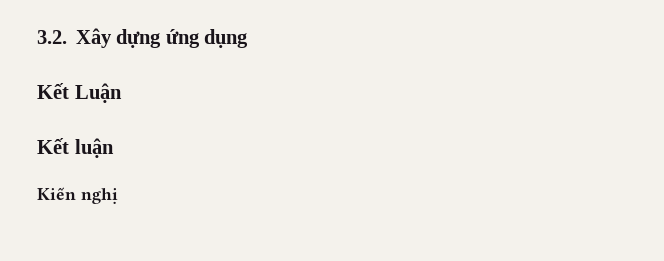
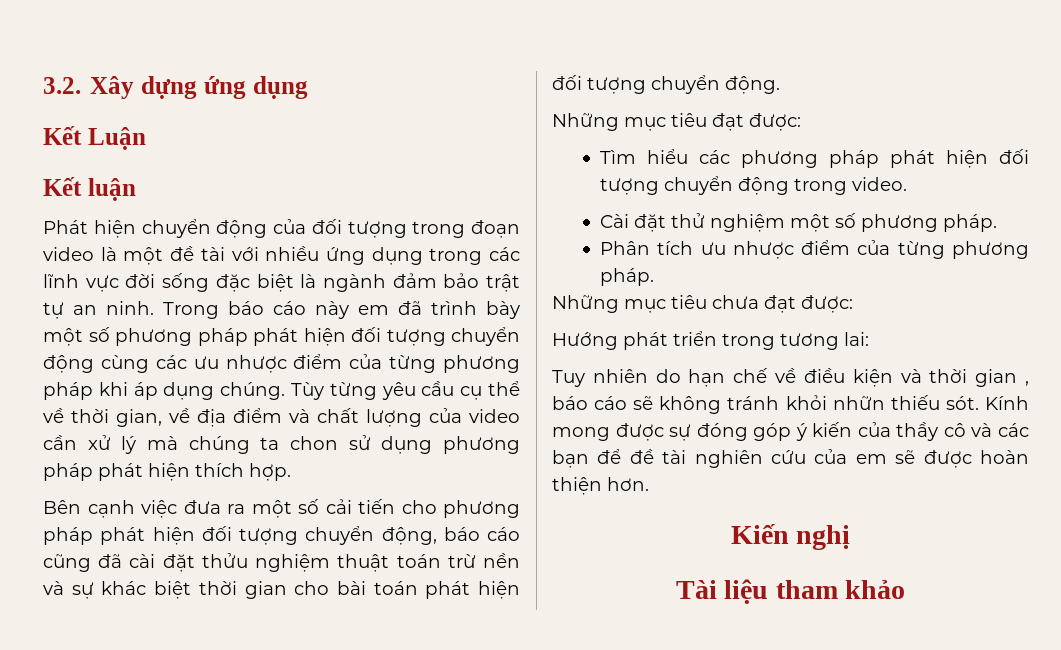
+ Phát hiện chuyển động của đối tượng trong đoạn video là một đề tài với nhiều ứng dụng trong các lĩnh vực đời sống đặc biệt là ngành đảm bảo trật tự an ninh. Trong báo cáo này em đã trình bày một số phương pháp phát hiện đối tượng chuyển động cùng các ưu nhược điểm của từng phương pháp khi áp dụng chúng. Tùy từng yêu cầu cụ thể về thời gian, về địa điểm và chất lượng của video cần xử lý mà chúng ta chon sử dụng phương pháp phát hiện thích hợp.
+ Bên cạnh việc đưa ra một số cải tiến cho phương pháp phát hiện đối tượng chuyển động, báo cáo cũng đã cài đặt thửu nghiệm thuật toán trừ nền và sự khác biệt thời gian cho bài toán phát hiện đối tượng chuyển động.
+ Những mục tiêu đạt được:
+ Tìm hiểu các phương pháp phát hiện đối tượng chuyển động trong video.
+ Cài đặt thử nghiệm một số phương pháp.
+ Phân tích ưu nhược điểm của từng phương pháp.
+ Những mục tiêu chưa đạt được:
+ Hướng phát triển trong tương lai:
+ Tuy nhiên do hạn chế về điều kiện và thời gian , báo cáo sẽ không tránh khỏi nhữn thiếu sót. Kính mong được sự đóng góp ý kiến của thầy cô và các bạn để đề tài nghiên cứu của em sẽ được hoàn thiện hơn.
  Kiến nghị
+ Tài liệu tham khảo

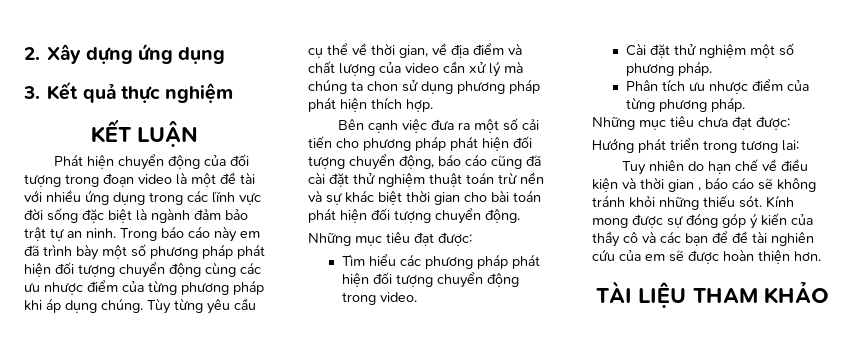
- 3.2. Xây dựng ứng dụng
+ 2. Xây dựng ứng dụng
- Kết Luận
- Kết luận
+ 3. Kết quả thực nghiệm
+ KẾT LUẬN
- Bên cạnh việc đưa ra một số cải tiến cho phương pháp phát hiện đối tượng chuyển động, báo cáo cũng đã cài đặt thửu nghiệm thuật toán trừ nền và sự khác biệt thời gian cho bài toán phát hiện đối tượng chuyển động.
+ Bên cạnh việc đưa ra một số cải tiến cho phương pháp phát hiện đối tượng chuyển động, báo cáo cũng đã cài đặt thử nghiệm thuật toán trừ nền và sự khác biệt thời gian cho bài toán phát hiện đối tượng chuyển động.
- Tuy nhiên do hạn chế về điều kiện và thời gian , báo cáo sẽ không tránh khỏi nhữn thiếu sót.
+ Tuy nhiên do hạn chế về điều kiện và thời gian , báo cáo sẽ không tránh khỏi những thiếu sót.
- Kiến nghị
- Tài liệu tham khảo
+ TÀI LIỆU THAM KHẢO

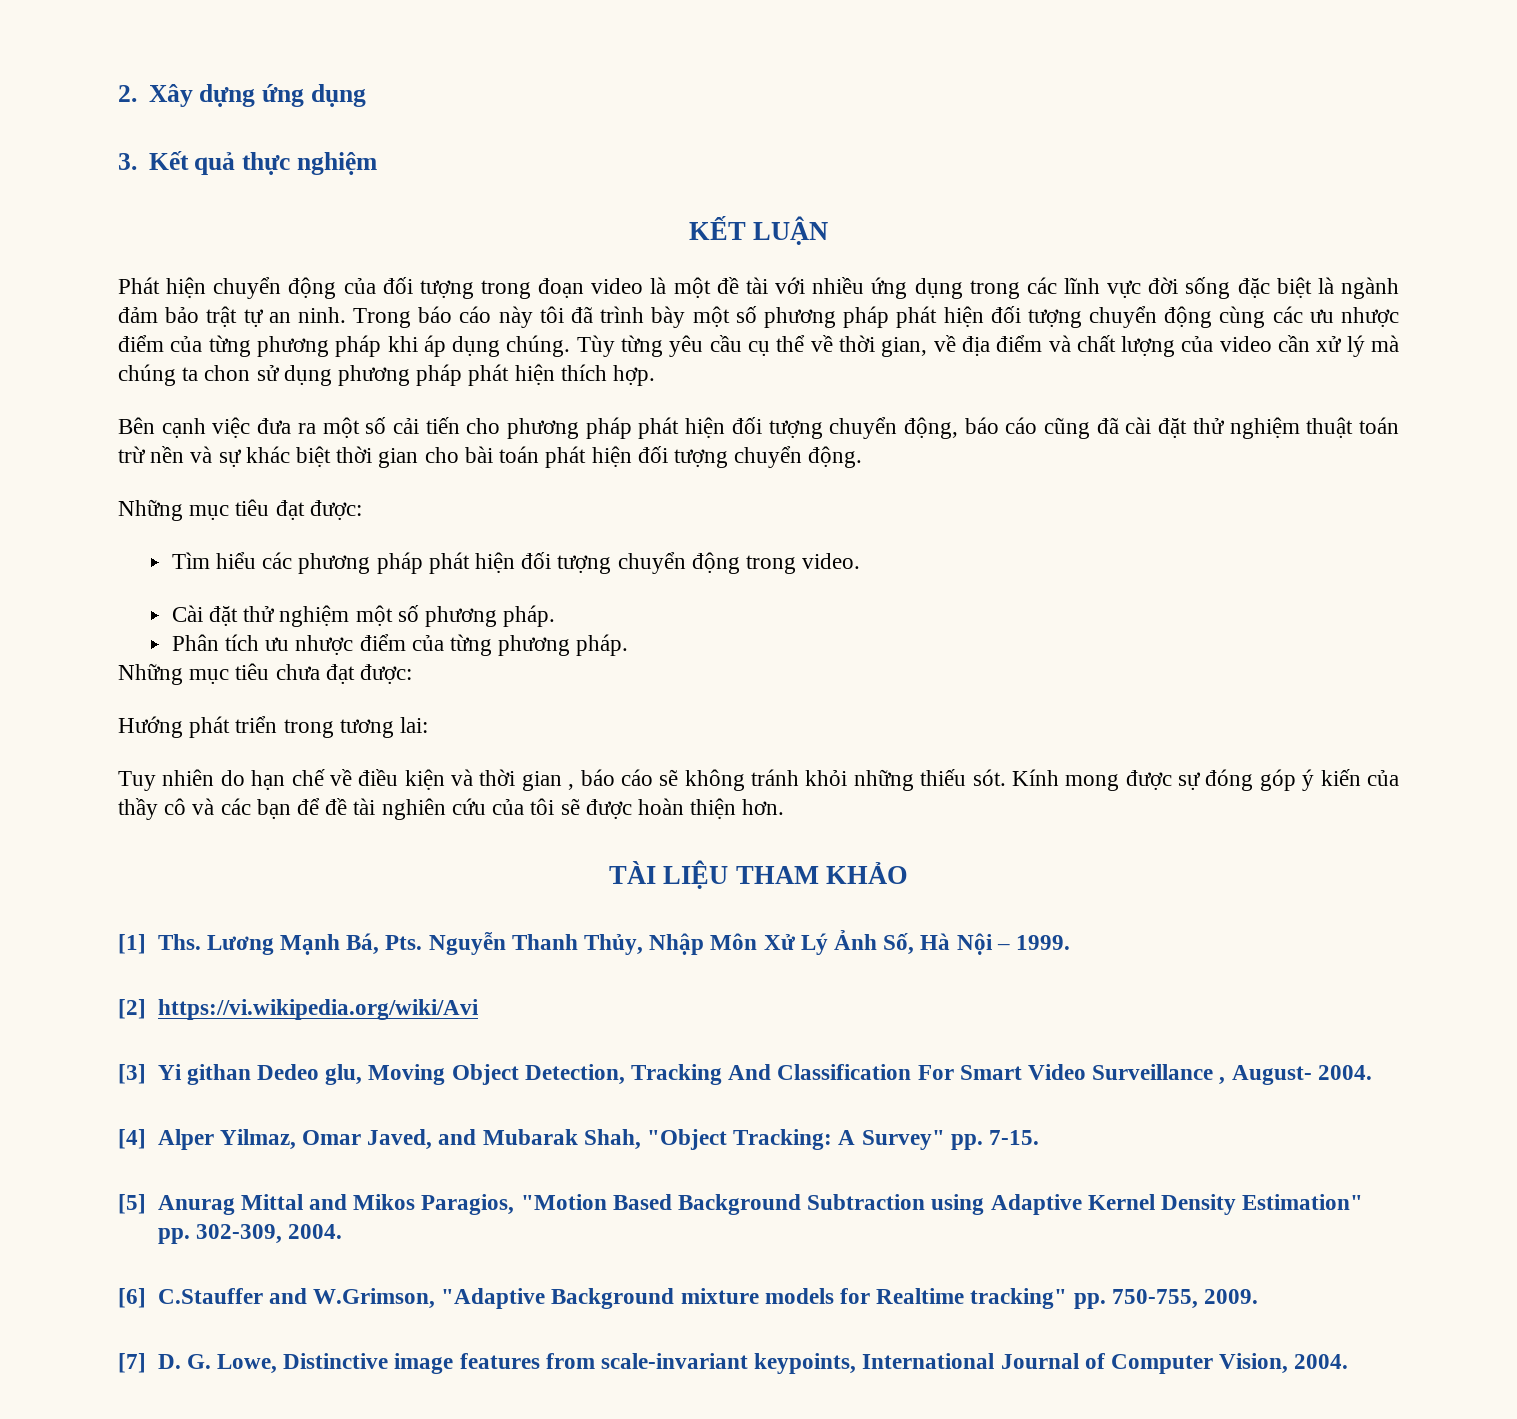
- Trong báo cáo này em đã trình bày một số phương pháp phát hiện đối tượng chuyển động cùng các ưu nhược điểm của từng phương pháp khi áp dụng chúng.
+ Trong báo cáo này tôi đã trình bày một số phương pháp phát hiện đối tượng chuyển động cùng các ưu nhược điểm của từng phương pháp khi áp dụng chúng.
- Kính mong được sự đóng góp ý kiến của thầy cô và các bạn để đề tài nghiên cứu của em sẽ được hoàn thiện hơn.
+ Kính mong được sự đóng góp ý kiến của thầy cô và các bạn để đề tài nghiên cứu của tôi sẽ được hoàn thiện hơn.
+ [1] Ths. Lương Mạnh Bá, Pts. Nguyễn Thanh Thủy, Nhập Môn Xử Lý Ảnh Số, Hà Nội – 1999.
+ [2] https://vi.wikipedia.org/wiki/Avi
+ [3] Yi githan Dedeo glu, Moving Object Detection, Tracking And Classification For Smart Video Surveillance , August- 2004.
+ [4] Alper Yilmaz, Omar Javed, and Mubarak Shah, "Object Tracking: A Survey" pp. 7-15.
+ [5] Anurag Mittal and Mikos Paragios, "Motion Based Background Subtraction using Adaptive Kernel Density Estimation" pp. 302-309, 2004.
+ [6] C.Stauffer and W.Grimson, "Adaptive Background mixture models for Realtime tracking" pp. 750-755, 2009.
+ [7] D. G. Lowe, Distinctive image features from scale-invariant keypoints, International Journal of Computer Vision, 2004.

